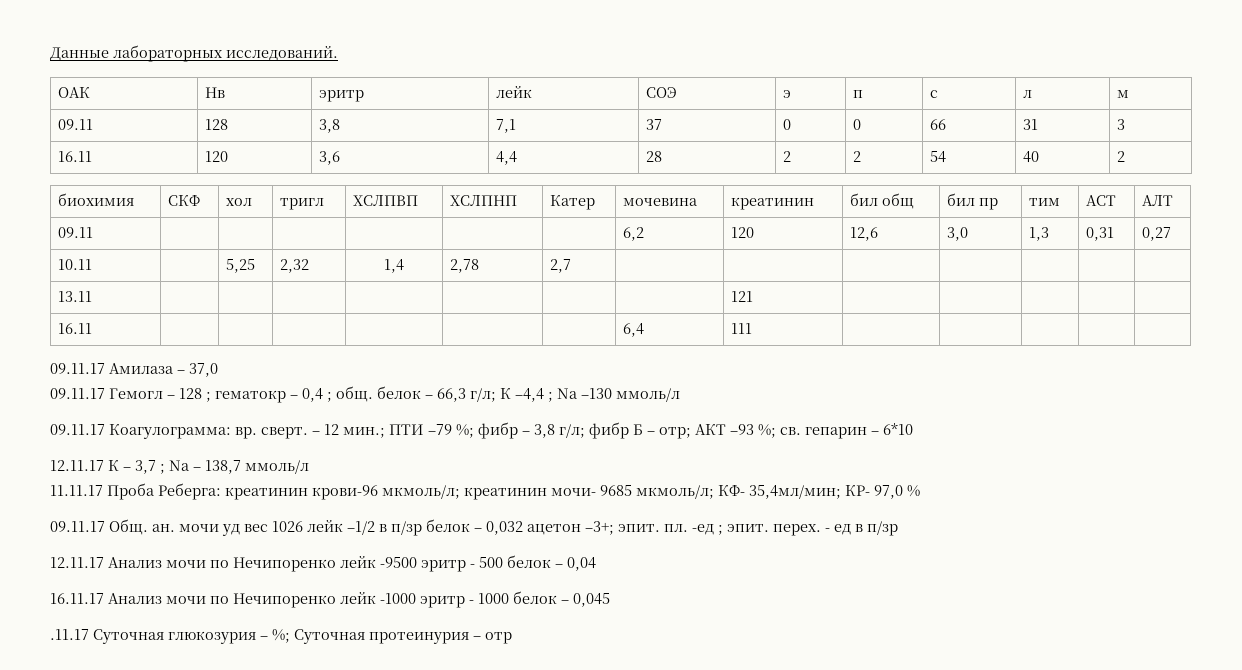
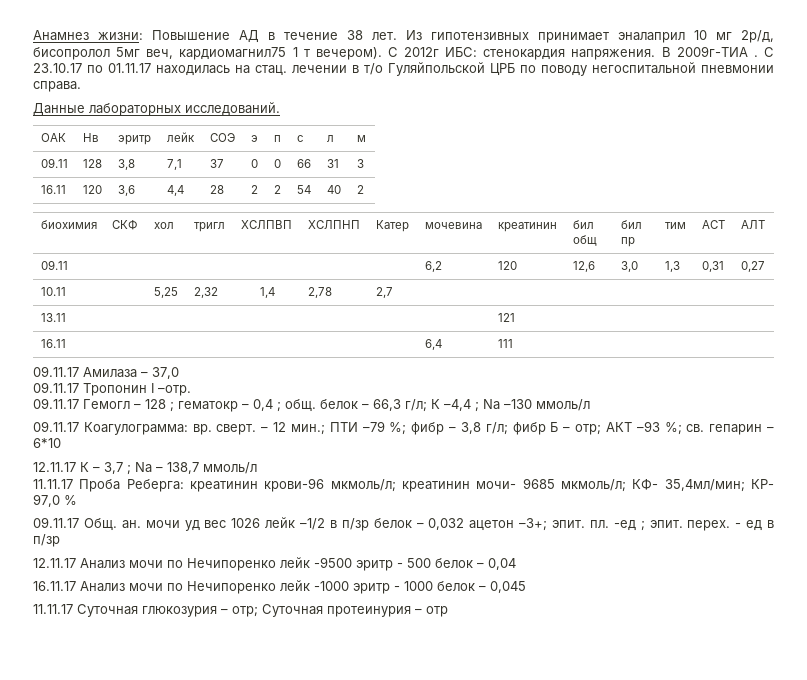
+ Анамнез жизни: Повышение АД в течение 38 лет. Из гипотензивных принимает эналаприл 10 мг 2р/д, бисопролол 5мг веч, кардиомагнил75 1 т вечером). С 2012г ИБС: стенокардия напряжения. В 2009г-ТИА . С 23.10.17 по 01.11.17 находилась на стац. лечении в т/о Гуляйпольской ЦРБ по поводу негоспитальной пневмонии справа.
+ 09.11.17 Тропонин I –отр.
- .11.17 Суточная глюкозурия – %; Суточная протеинурия – отр
+ 11.11.17 Суточная глюкозурия – отр; Суточная протеинурия – отр

